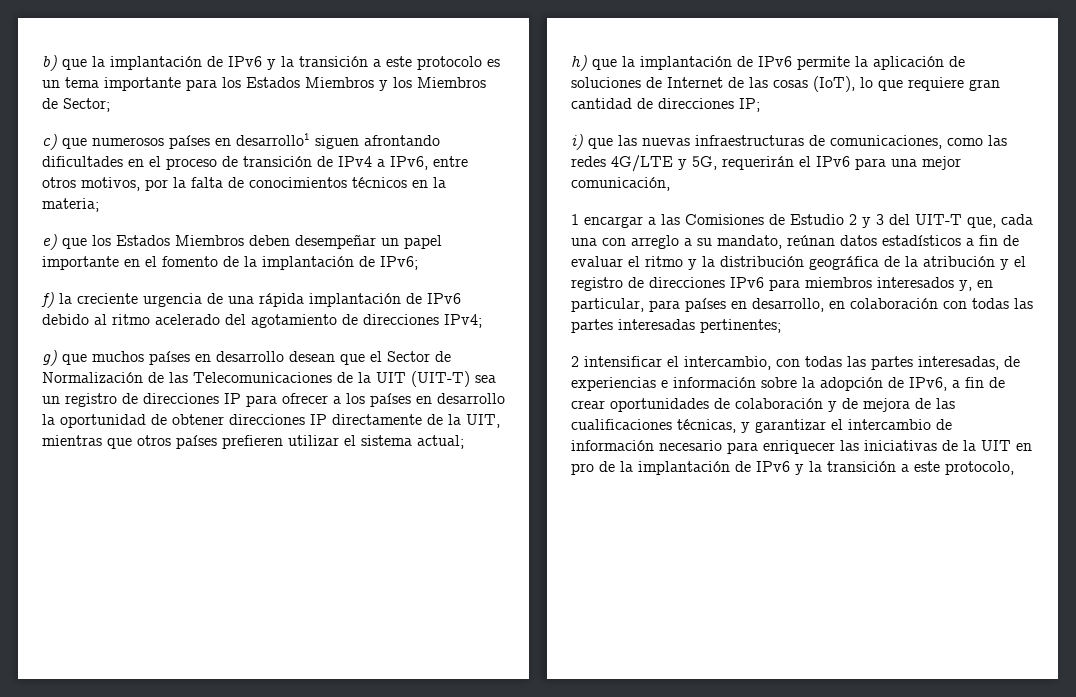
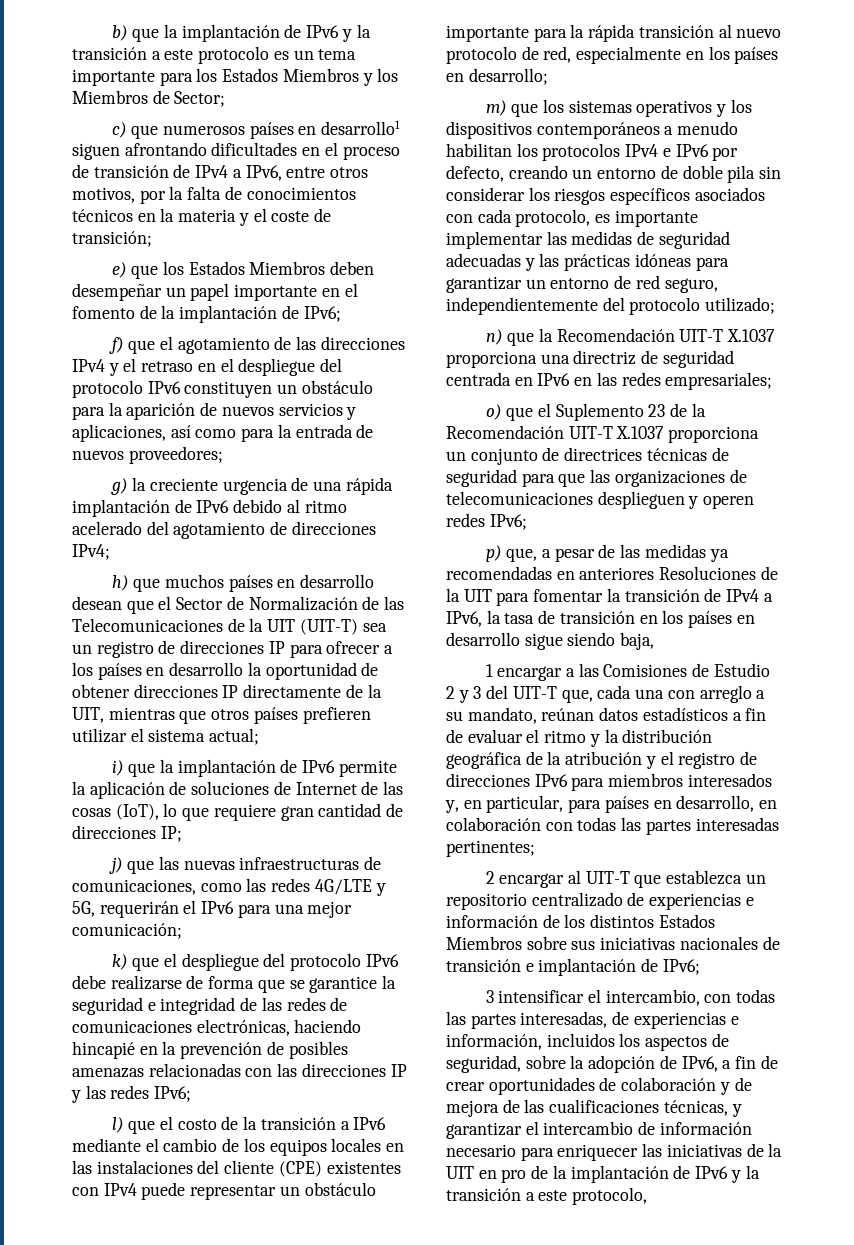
- c) que numerosos países en desarrollo1 siguen afrontando dificultades en el proceso de transición de IPv4 a IPv6, entre otros motivos, por la falta de conocimientos técnicos en la materia;
+ c) que numerosos países en desarrollo1 siguen afrontando dificultades en el proceso de transición de IPv4 a IPv6, entre otros motivos, por la falta de conocimientos técnicos en la materia y el coste de transición;
- f) la creciente urgencia de una rápida implantación de IPv6 debido al ritmo acelerado del agotamiento de direcciones IPv4;
+ f) que el agotamiento de las direcciones IPv4 y el retraso en el despliegue del protocolo IPv6 constituyen un obstáculo para la aparición de nuevos servicios y aplicaciones, así como para la entrada de nuevos proveedores;
+ g) la creciente urgencia de una rápida implantación de IPv6 debido al ritmo acelerado del agotamiento de direcciones IPv4;
- g) que muchos países en desarrollo desean que el Sector de Normalización de las Telecomunicaciones de la UIT (UIT-T) sea un registro de direcciones IP para ofrecer a los países en desarrollo la oportunidad de obtener direcciones IP directamente de la UIT, mientras que otros países prefieren utilizar el sistema actual;
+ h) que muchos países en desarrollo desean que el Sector de Normalización de las Telecomunicaciones de la UIT (UIT-T) sea un registro de direcciones IP para ofrecer a los países en desarrollo la oportunidad de obtener direcciones IP directamente de la UIT, mientras que otros países prefieren utilizar el sistema actual;
- h) que la implantación de IPv6 permite la aplicación de soluciones de Internet de las cosas (IoT), lo que requiere gran cantidad de direcciones IP;
+ i) que la implantación de IPv6 permite la aplicación de soluciones de Internet de las cosas (IoT), lo que requiere gran cantidad de direcciones IP;
- i) que las nuevas infraestructuras de comunicaciones, como las redes 4G/LTE y 5G, requerirán el IPv6 para una mejor comunicación,
+ j) que las nuevas infraestructuras de comunicaciones, como las redes 4G/LTE y 5G, requerirán el IPv6 para una mejor comunicación;
+ k) que el despliegue del protocolo IPv6 debe realizarse de forma que se garantice la seguridad e integridad de las redes de comunicaciones electrónicas, haciendo hincapié en la prevención de posibles amenazas relacionadas con las direcciones IP y las redes IPv6;
+ l) que el costo de la transición a IPv6 mediante el cambio de los equipos locales en las instalaciones del cliente (CPE) existentes con IPv4 puede representar un obstáculo importante para la rápida transición al nuevo protocolo de red, especialmente en los países en desarrollo;
+ m) que los sistemas operativos y los dispositivos contemporáneos a menudo habilitan los protocolos IPv4 e IPv6 por defecto, creando un entorno de doble pila sin considerar los riesgos específicos asociados con cada protocolo, es importante implementar las medidas de seguridad adecuadas y las prácticas idóneas para garantizar un entorno de red seguro, independientemente del protocolo utilizado;
+ n) que la Recomendación UIT-T X.1037 proporciona una directriz de seguridad centrada en IPv6 en las redes empresariales;
+ o) que el Suplemento 23 de la Recomendación UIT-T X.1037 proporciona un conjunto de directrices técnicas de seguridad para que las organizaciones de telecomunicaciones desplieguen y operen redes IPv6;
+ p) que, a pesar de las medidas ya recomendadas en anteriores Resoluciones de la UIT para fomentar la transición de IPv4 a IPv6, la tasa de transición en los países en desarrollo sigue siendo baja,
- 2 intensificar el intercambio, con todas las partes interesadas, de experiencias e información sobre la adopción de IPv6, a fin de crear oportunidades de colaboración y de mejora de las cualificaciones técnicas, y garantizar el intercambio de información necesario para enriquecer las iniciativas de la UIT en pro de la implantación de IPv6 y la transición a este protocolo,
+ 2 encargar al UIT-T que establezca un repositorio centralizado de experiencias e información de los distintos Estados Miembros sobre sus iniciativas nacionales de transición e implantación de IPv6;
+ 3 intensificar el intercambio, con todas las partes interesadas, de experiencias e información, incluidos los aspectos de seguridad, sobre la adopción de IPv6, a fin de crear oportunidades de colaboración y de mejora de las cualificaciones técnicas, y garantizar el intercambio de información necesario para enriquecer las iniciativas de la UIT en pro de la implantación de IPv6 y la transición a este protocolo,

